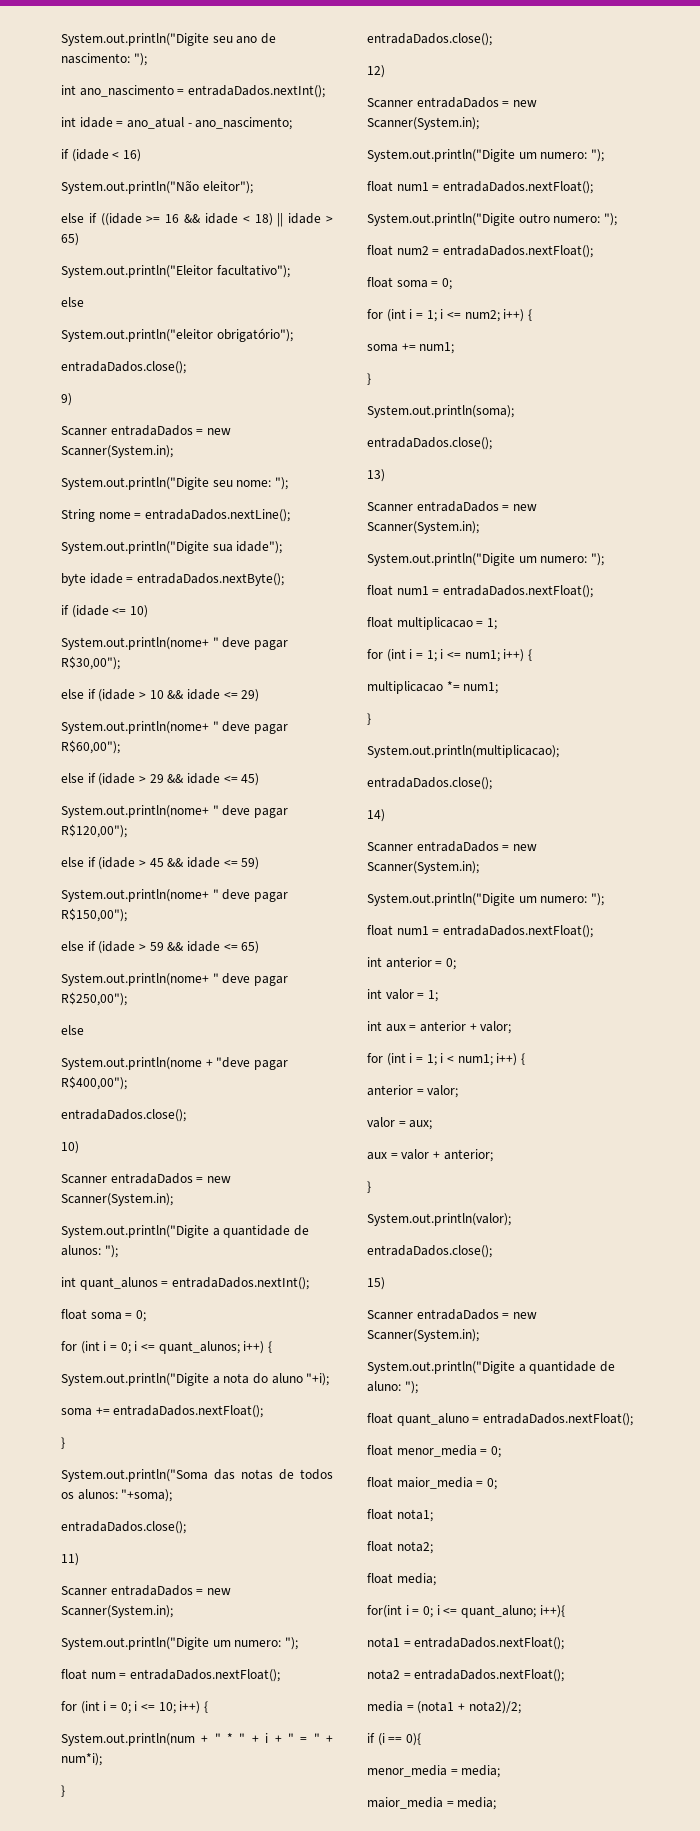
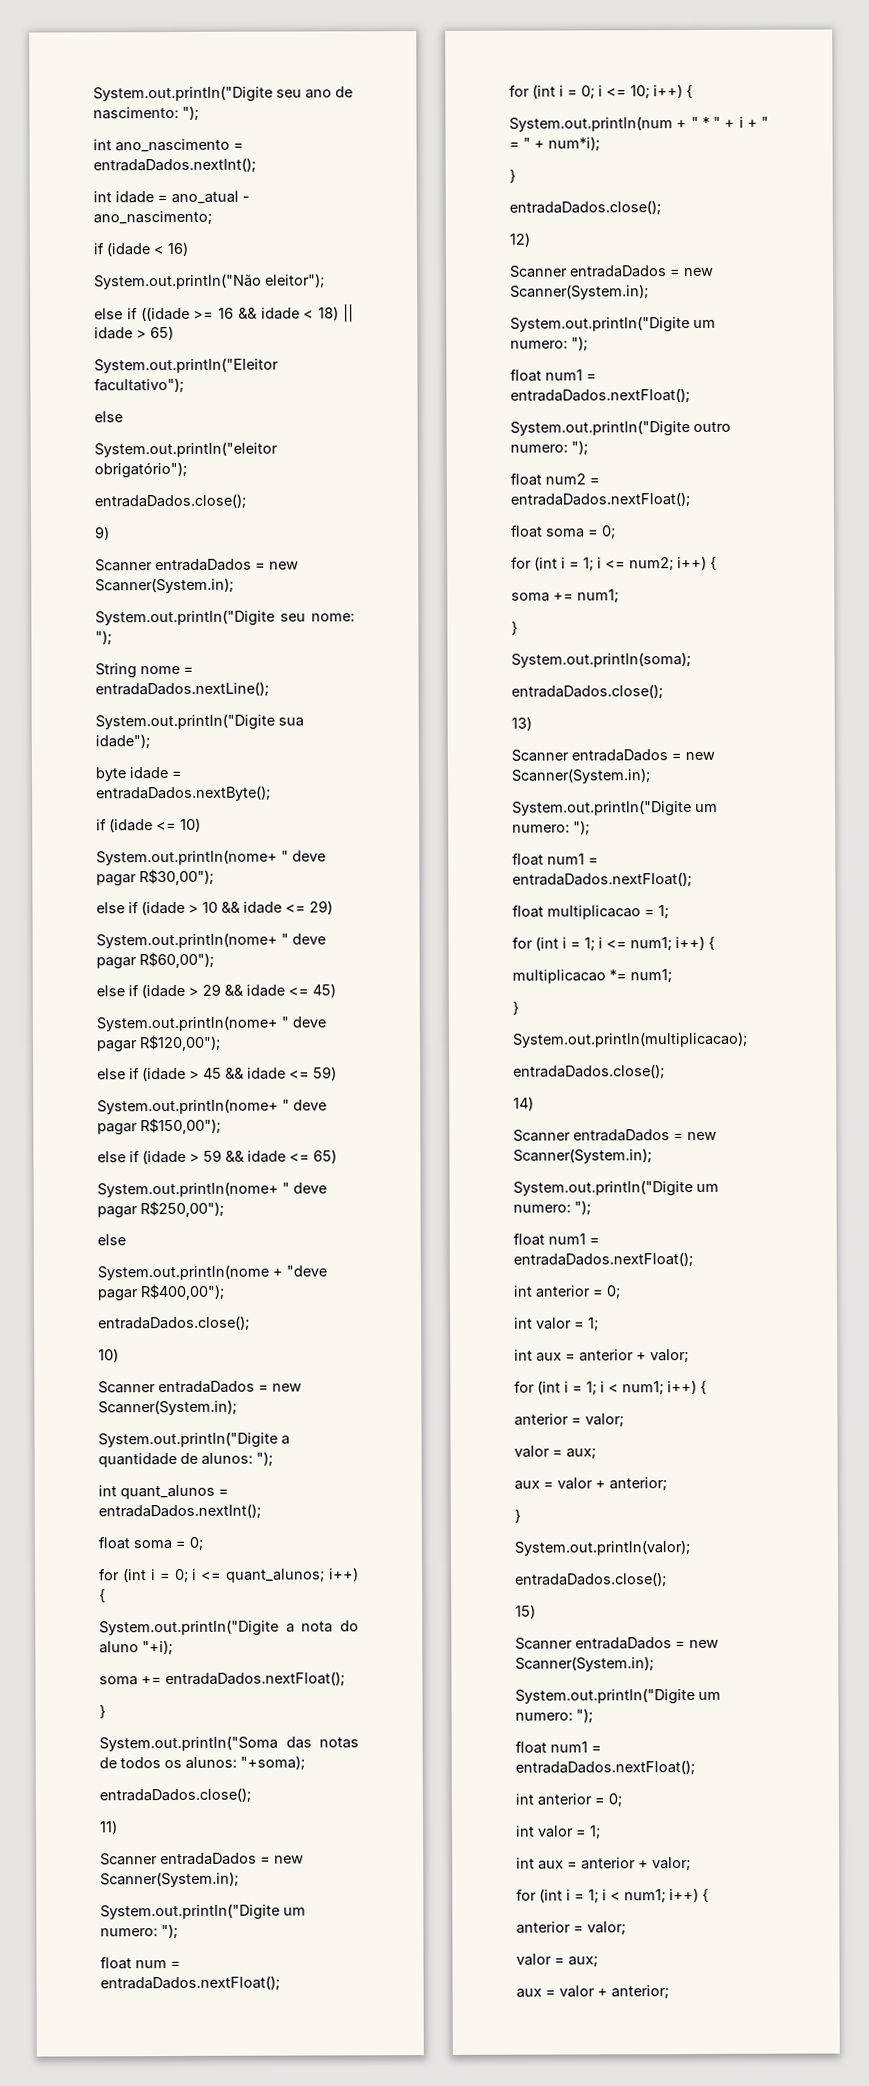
  15)
  Scanner entradaDados = new Scanner(System.in);
- System.out.println("Digite a quantidade de aluno: ");
- float quant_aluno = entradaDados.nextFloat();
- float menor_media = 0;
- float maior_media = 0;
- float nota1;
- float nota2;
- float media;
- for(int i = 0; i <= quant_aluno; i++){
- nota1 = entradaDados.nextFloat();
- nota2 = entradaDados.nextFloat();
- media = (nota1 + nota2)/2;
- if (i == 0){
- menor_media = media;
- maior_media = media;
+ System.out.println("Digite um numero: ");
+ float num1 = entradaDados.nextFloat();
+ int anterior = 0;
+ int valor = 1;
+ int aux = anterior + valor;
+ for (int i = 1; i < num1; i++) {
+ anterior = valor;
+ valor = aux;
+ aux = valor + anterior;

